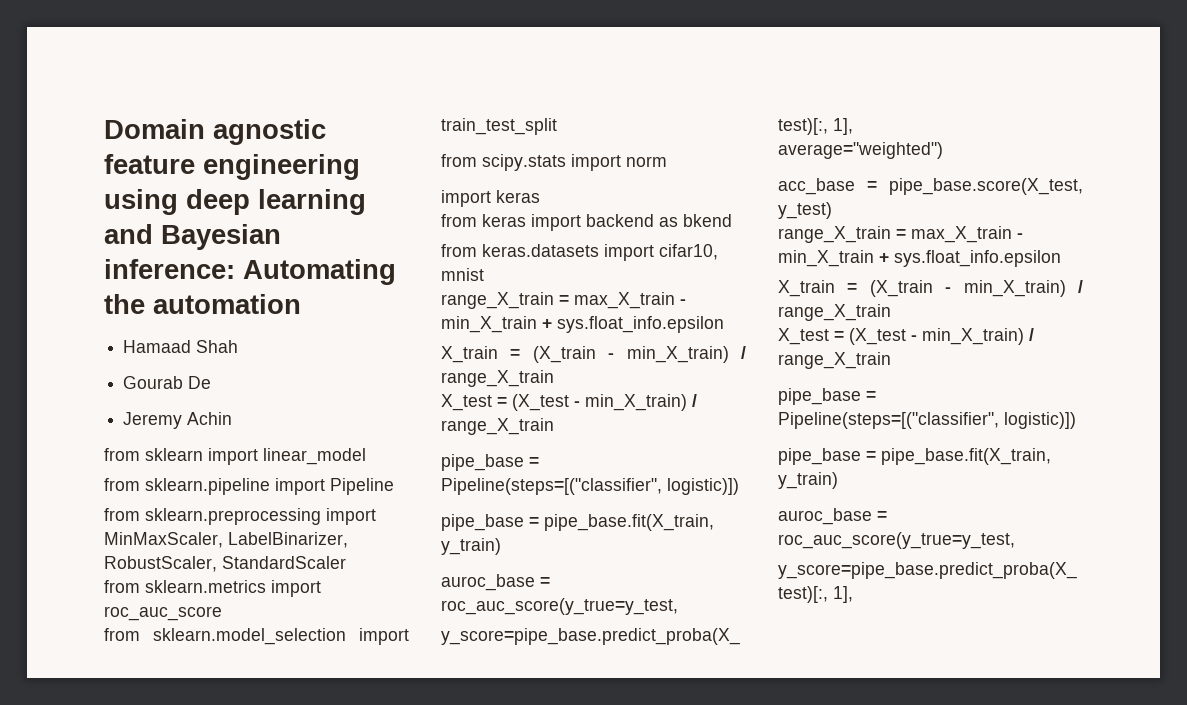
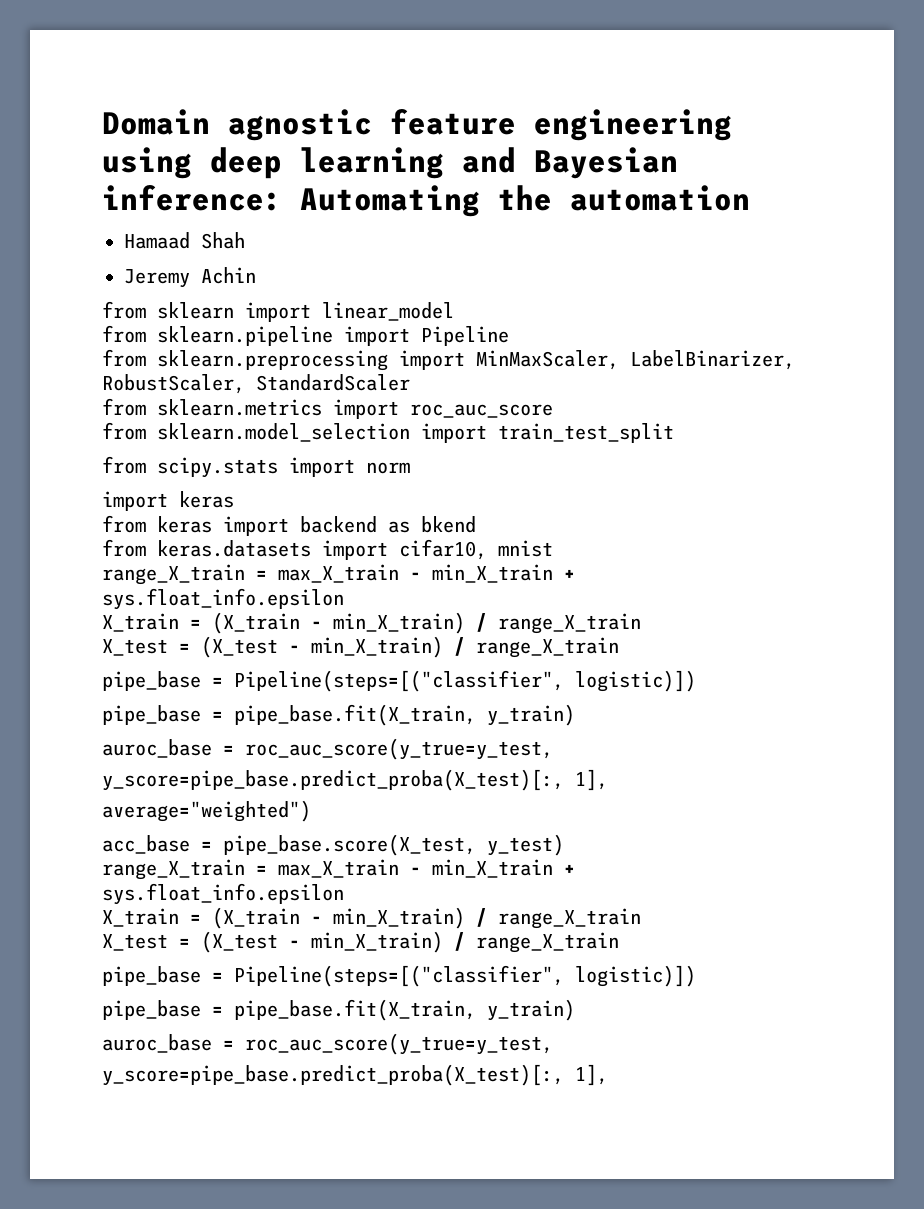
- Gourab De

